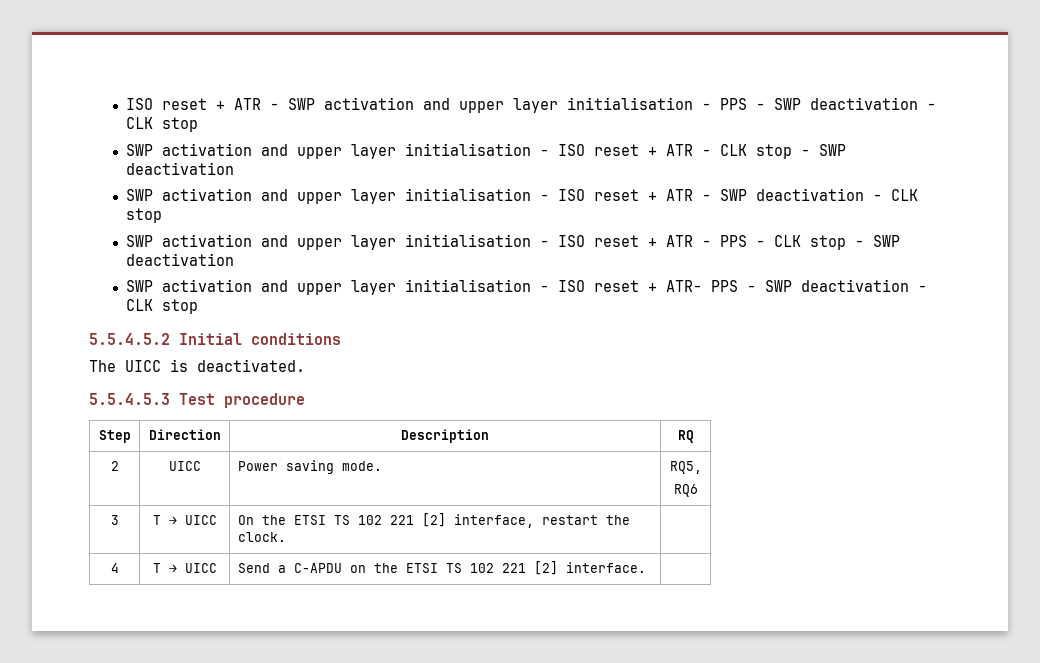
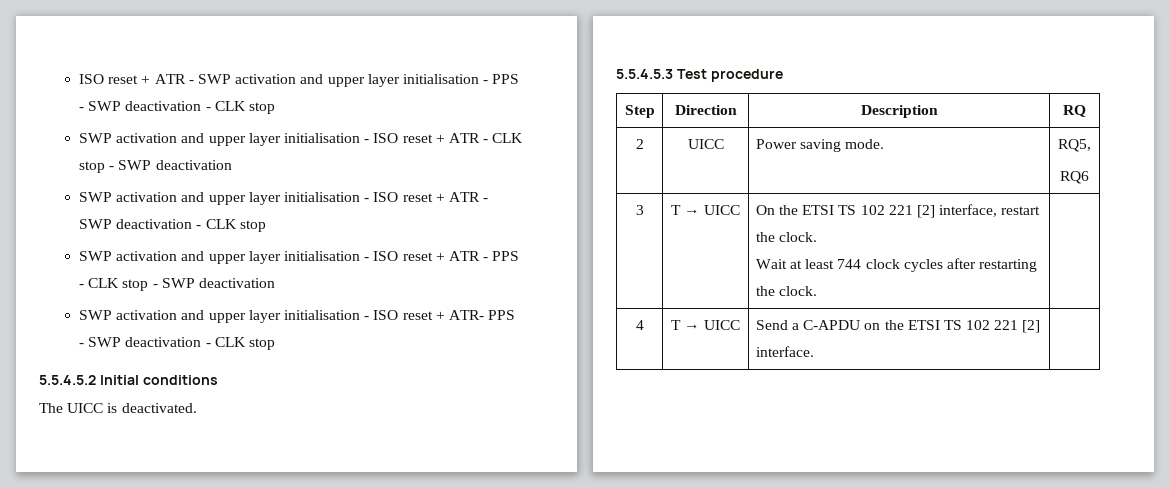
- 3 | T → UICC | On the ETSI TS 102 221 [2] interface, restart the clock. |
+ 3 | T → UICC | On the ETSI TS 102 221 [2] interface, restart the clock.
+ Wait at least 744 clock cycles after restarting the clock. |

